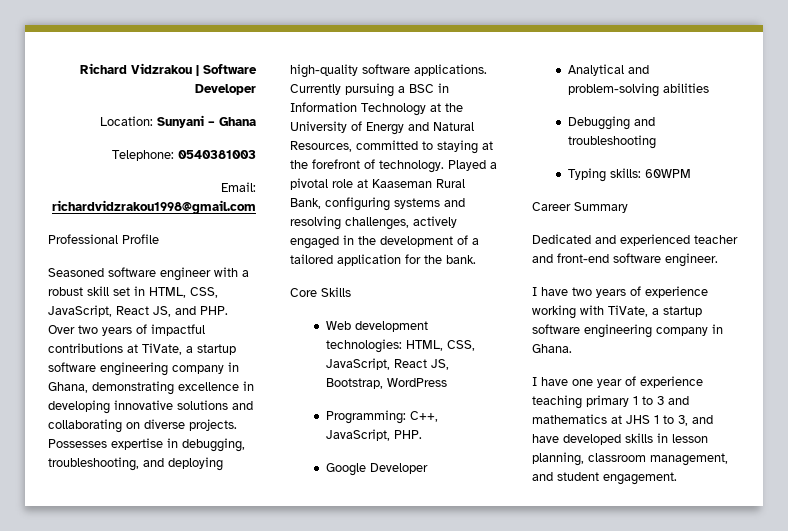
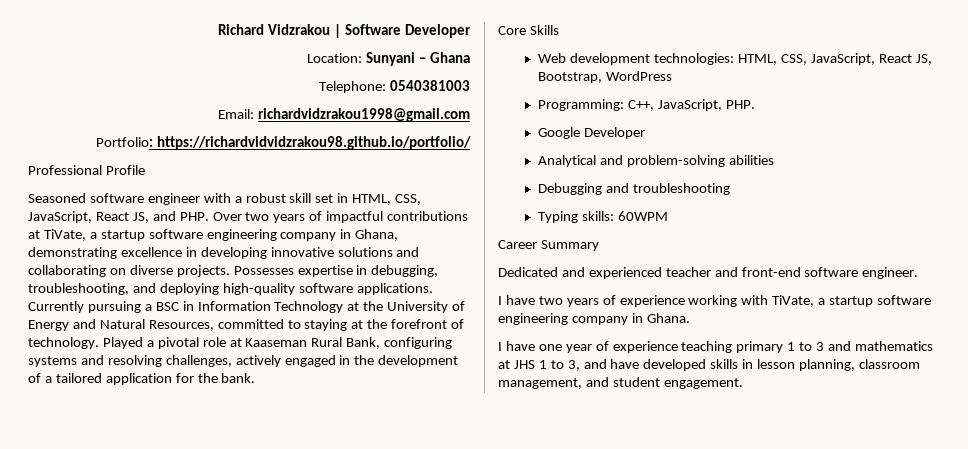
+ Portfolio: https://richardvidvidzrakou98.github.io/portfolio/

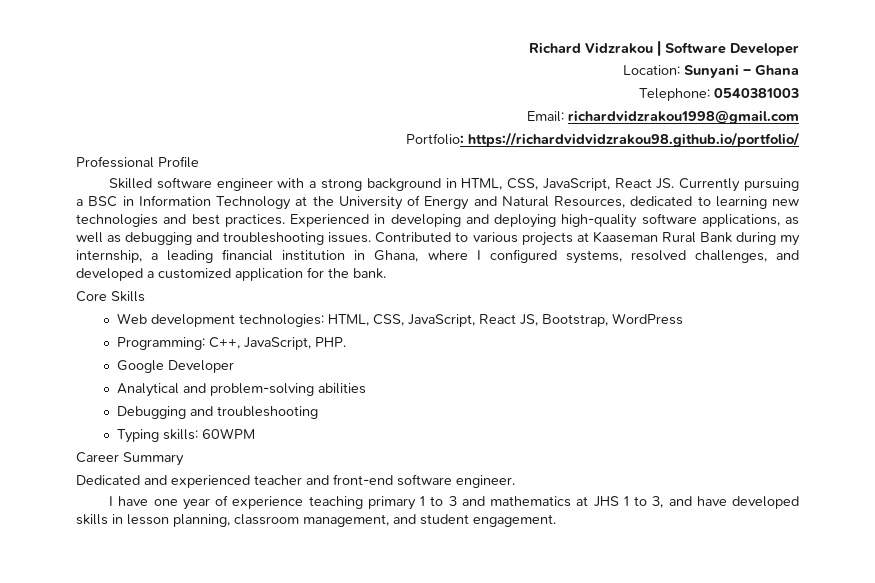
- Seasoned software engineer with a robust skill set in HTML, CSS, JavaScript, React JS, and PHP. Over two years of impactful contributions at TiVate, a startup software engineering company in Ghana, demonstrating excellence in developing innovative solutions and collaborating on diverse projects. Possesses expertise in debugging, troubleshooting, and deploying high-quality software applications. Currently pursuing a BSC in Information Technology at the University of Energy and Natural Resources, committed to staying at the forefront of technology. Played a pivotal role at Kaaseman Rural Bank, configuring systems and resolving challenges, actively engaged in the development of a tailored application for the bank.
+ Skilled software engineer with a strong background in HTML, CSS, JavaScript, React JS. Currently pursuing a BSC in Information Technology at the University of Energy and Natural Resources, dedicated to learning new technologies and best practices. Experienced in developing and deploying high-quality software applications, as well as debugging and troubleshooting issues. Contributed to various projects at Kaaseman Rural Bank during my internship, a leading financial institution in Ghana, where I configured systems, resolved challenges, and developed a customized application for the bank.
- I have two years of experience working with TiVate, a startup software engineering company in Ghana.

